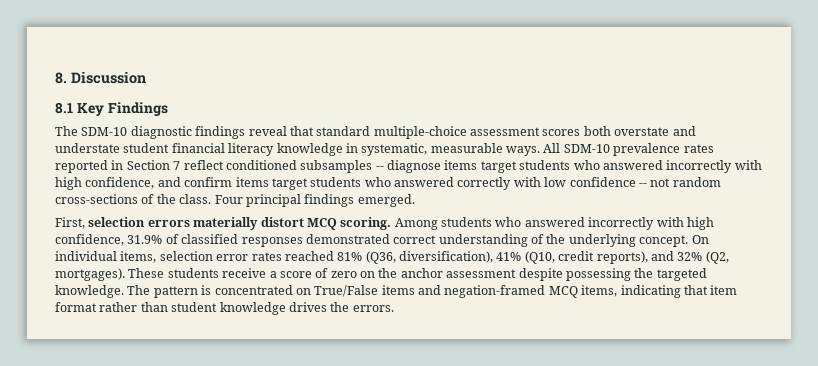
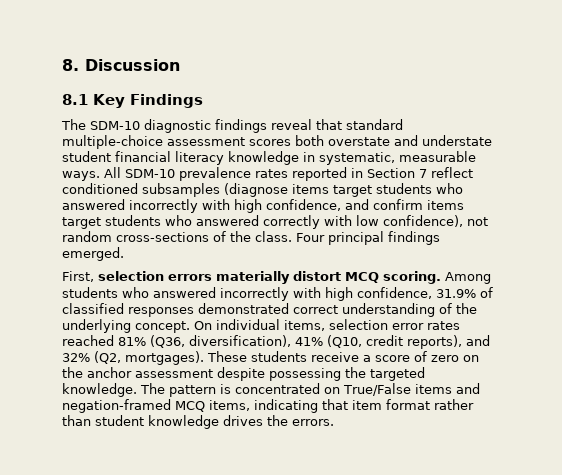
- All SDM-10 prevalence rates reported in Section 7 reflect conditioned subsamples -- diagnose items target students who answered incorrectly with high confidence, and confirm items target students who answered correctly with low confidence -- not random cross-sections of the class.
+ All SDM-10 prevalence rates reported in Section 7 reflect conditioned subsamples (diagnose items target students who answered incorrectly with high confidence, and confirm items target students who answered correctly with low confidence), not random cross-sections of the class.

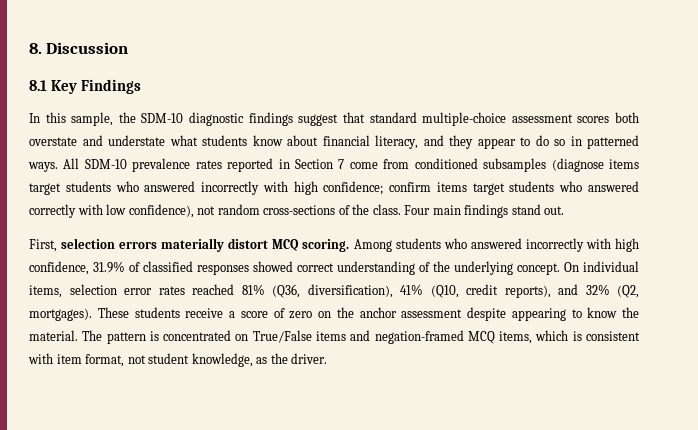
- The SDM-10 diagnostic findings reveal that standard multiple-choice assessment scores both overstate and understate student financial literacy knowledge in systematic, measurable ways.
+ In this sample, the SDM-10 diagnostic findings suggest that standard multiple-choice assessment scores both overstate and understate what students know about financial literacy, and they appear to do so in patterned ways.
- All SDM-10 prevalence rates reported in Section 7 reflect conditioned subsamples (diagnose items target students who answered incorrectly with high confidence, and confirm items target students who answered correctly with low confidence), not random cross-sections of the class.
+ All SDM-10 prevalence rates reported in Section 7 come from conditioned subsamples (diagnose items target students who answered incorrectly with high confidence; confirm items target students who answered correctly with low confidence), not random cross-sections of the class.
- Four principal findings emerged.
+ Four main findings stand out.
- Among students who answered incorrectly with high confidence, 31.9% of classified responses demonstrated correct understanding of the underlying concept.
+ Among students who answered incorrectly with high confidence, 31.9% of classified responses showed correct understanding of the underlying concept.
- These students receive a score of zero on the anchor assessment despite possessing the targeted knowledge.
+ These students receive a score of zero on the anchor assessment despite appearing to know the material.
- The pattern is concentrated on True/False items and negation-framed MCQ items, indicating that item format rather than student knowledge drives the errors.
+ The pattern is concentrated on True/False items and negation-framed MCQ items, which is consistent with item format, not student knowledge, as the driver.

